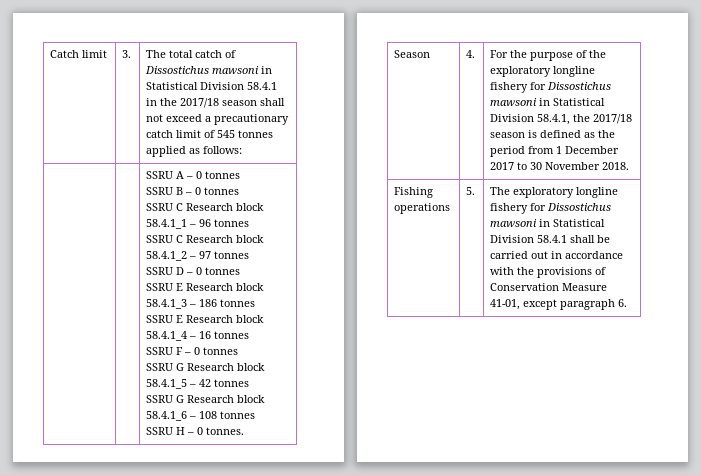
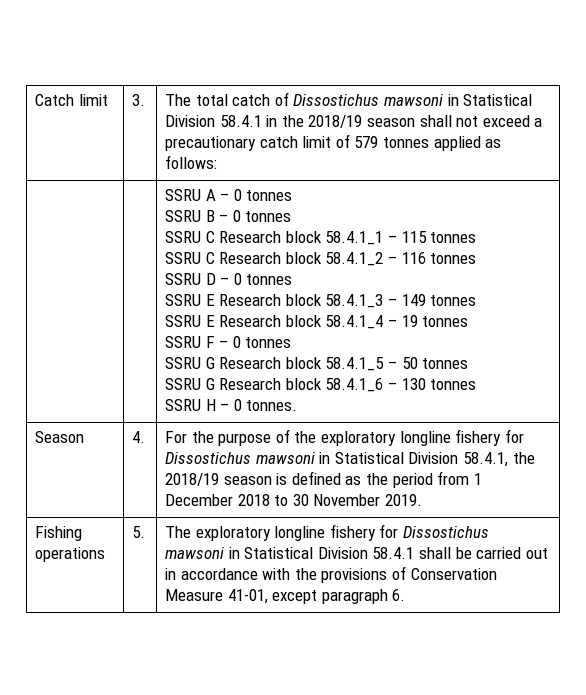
- Catch limit | 3. | The total catch of Dissostichus mawsoni in Statistical Division 58.4.1 in the 2017/18 season shall not exceed a precautionary catch limit of 545 tonnes applied as follows:
+ Catch limit | 3. | The total catch of Dissostichus mawsoni in Statistical Division 58.4.1 in the 2018/19 season shall not exceed a precautionary catch limit of 579 tonnes applied as follows:
- SSRU C Research block 58.4.1_1 – 96 tonnes
+ SSRU C Research block 58.4.1_1 – 115 tonnes
- SSRU C Research block 58.4.1_2 – 97 tonnes
+ SSRU C Research block 58.4.1_2 – 116 tonnes
- SSRU E Research block 58.4.1_3 – 186 tonnes
+ SSRU E Research block 58.4.1_3 – 149 tonnes
- SSRU E Research block 58.4.1_4 – 16 tonnes
+ SSRU E Research block 58.4.1_4 – 19 tonnes
- SSRU G Research block 58.4.1_5 – 42 tonnes
+ SSRU G Research block 58.4.1_5 – 50 tonnes
- SSRU G Research block 58.4.1_6 – 108 tonnes
+ SSRU G Research block 58.4.1_6 – 130 tonnes
- Season | 4. | For the purpose of the exploratory longline fishery for Dissostichus mawsoni in Statistical Division 58.4.1, the 2017/18 season is defined as the period from 1 December 2017 to 30 November 2018.
+ Season | 4. | For the purpose of the exploratory longline fishery for Dissostichus mawsoni in Statistical Division 58.4.1, the 2018/19 season is defined as the period from 1 December 2018 to 30 November 2019.

